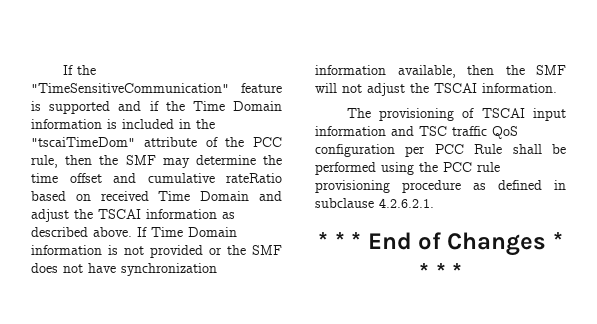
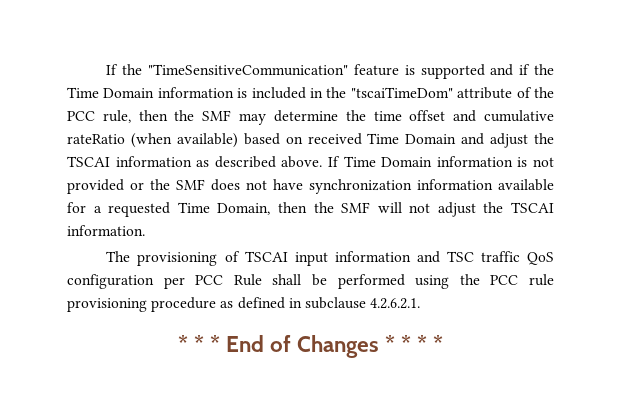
- If the "TimeSensitiveCommunication" feature is supported and if the Time Domain information is included in the "tscaiTimeDom" attribute of the PCC rule, then the SMF may determine the time offset and cumulative rateRatio based on received Time Domain and adjust the TSCAI information as described above.
+ If the "TimeSensitiveCommunication" feature is supported and if the Time Domain information is included in the "tscaiTimeDom" attribute of the PCC rule, then the SMF may determine the time offset and cumulative rateRatio (when available) based on received Time Domain and adjust the TSCAI information as described above.
- If Time Domain information is not provided or the SMF does not have synchronization information available, then the SMF will not adjust the TSCAI information.
+ If Time Domain information is not provided or the SMF does not have synchronization information available for a requested Time Domain, then the SMF will not adjust the TSCAI information.

